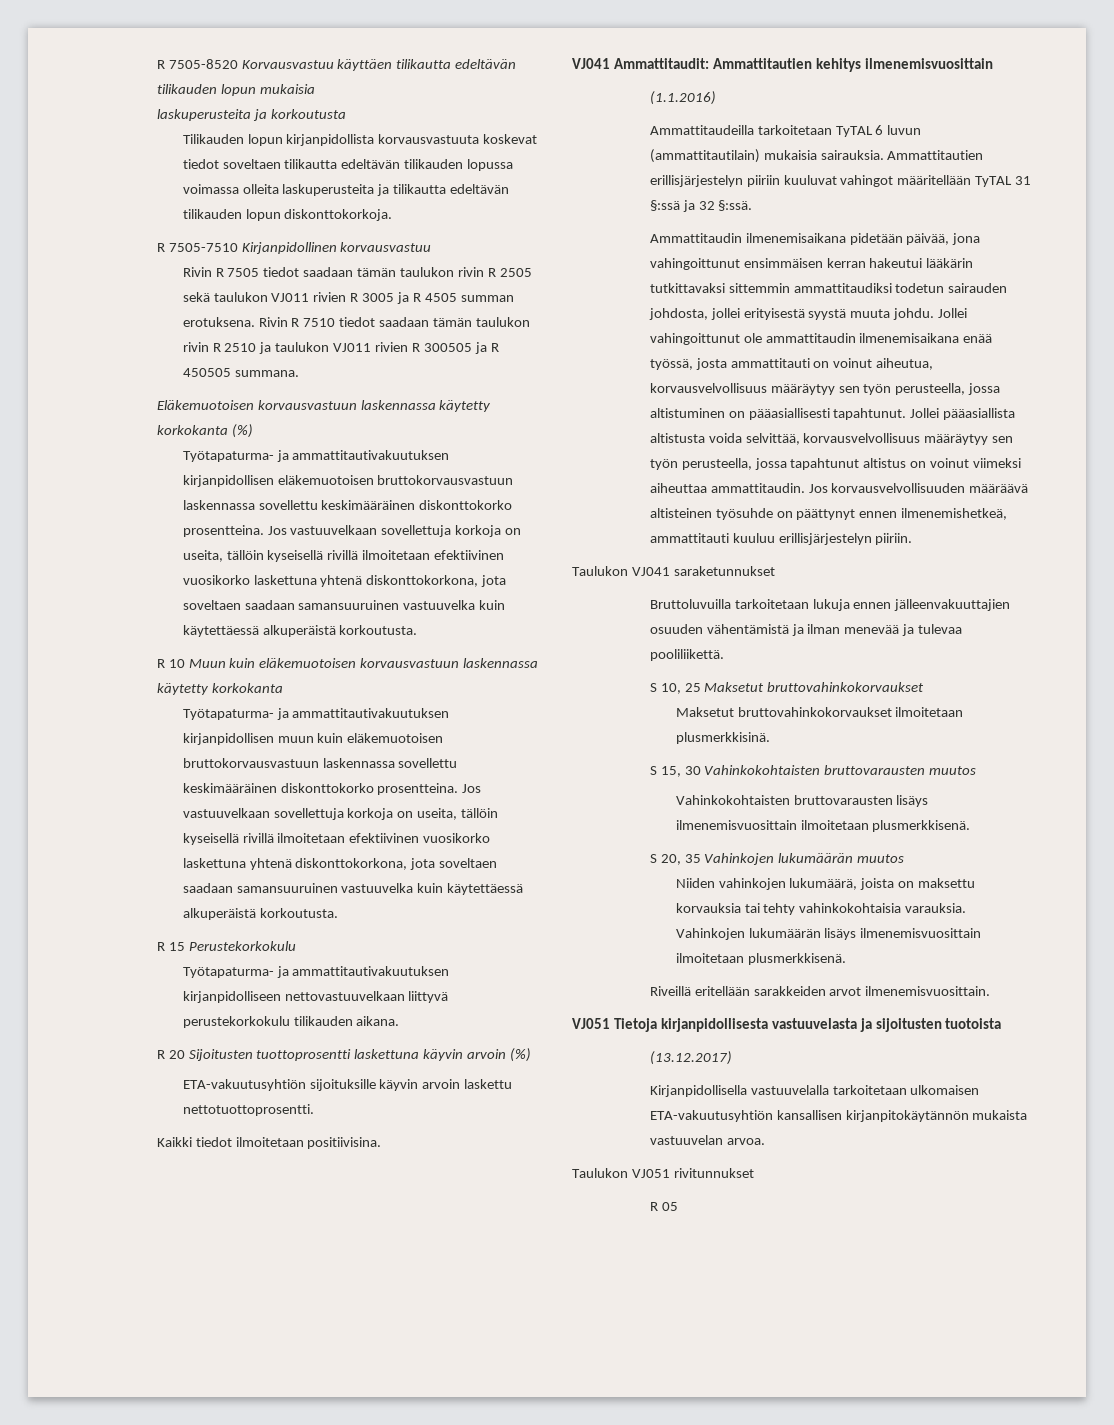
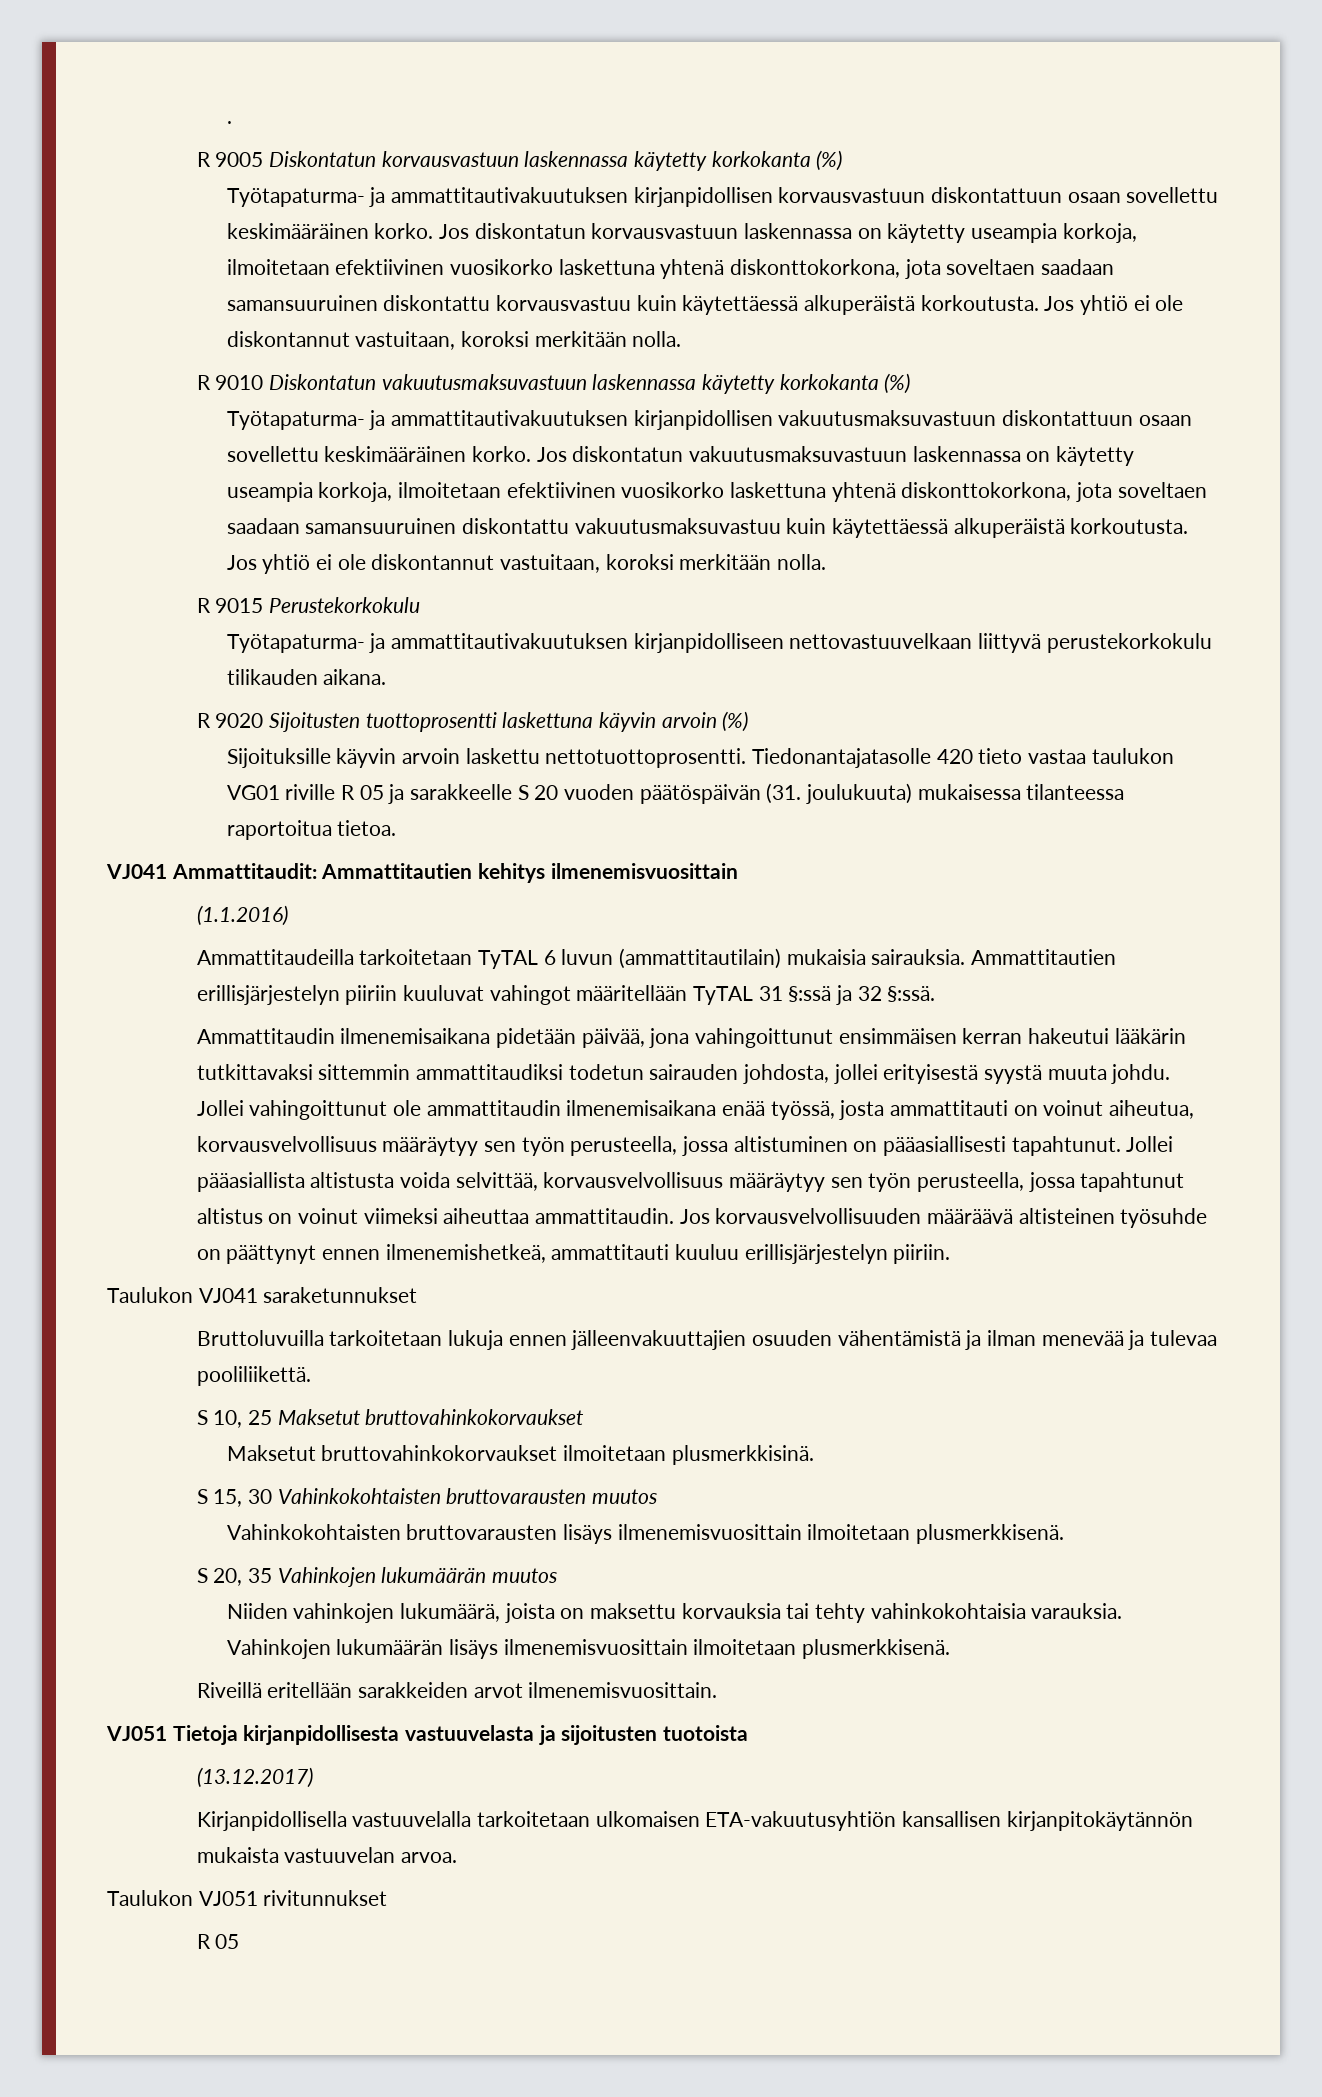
- R 7505-8520 Korvausvastuu käyttäen tilikautta edeltävän tilikauden lopun mukaisia
- laskuperusteita ja korkoutusta
- Tilikauden lopun kirjanpidollista korvausvastuuta koskevat tiedot soveltaen tilikautta edeltävän tilikauden lopussa voimassa olleita laskuperusteita ja tilikautta edeltävän tilikauden lopun diskonttokorkoja.
- R 7505-7510 Kirjanpidollinen korvausvastuu
- Rivin R 7505 tiedot saadaan tämän taulukon rivin R 2505 sekä taulukon VJ011 rivien R 3005 ja R 4505 summan erotuksena. Rivin R 7510 tiedot saadaan tämän taulukon rivin R 2510 ja taulukon VJ011 rivien R 300505 ja R 450505 summana.
- Eläkemuotoisen korvausvastuun laskennassa käytetty korkokanta (%)
+ .
+ R 9005 Diskontatun korvausvastuun laskennassa käytetty korkokanta (%)
- Työtapaturma- ja ammattitautivakuutuksen kirjanpidollisen eläkemuotoisen bruttokorvausvastuun laskennassa sovellettu keskimääräinen diskonttokorko prosentteina. Jos vastuuvelkaan sovellettuja korkoja on useita, tällöin kyseisellä rivillä ilmoitetaan efektiivinen vuosikorko laskettuna yhtenä diskonttokorkona, jota soveltaen saadaan samansuuruinen vastuuvelka kuin käytettäessä alkuperäistä korkoutusta.
- R 10 Muun kuin eläkemuotoisen korvausvastuun laskennassa käytetty korkokanta
- Työtapaturma- ja ammattitautivakuutuksen kirjanpidollisen muun kuin eläkemuotoisen bruttokorvausvastuun laskennassa sovellettu keskimääräinen diskonttokorko prosentteina. Jos vastuuvelkaan sovellettuja korkoja on useita, tällöin kyseisellä rivillä ilmoitetaan efektiivinen vuosikorko laskettuna yhtenä diskonttokorkona, jota soveltaen saadaan samansuuruinen vastuuvelka kuin käytettäessä alkuperäistä korkoutusta.
- R 15 Perustekorkokulu
+ Työtapaturma- ja ammattitautivakuutuksen kirjanpidollisen korvausvastuun diskontattuun osaan sovellettu keskimääräinen korko. Jos diskontatun korvausvastuun laskennassa on käytetty useampia korkoja, ilmoitetaan efektiivinen vuosikorko laskettuna yhtenä diskonttokorkona, jota soveltaen saadaan samansuuruinen diskontattu korvausvastuu kuin käytettäessä alkuperäistä korkoutusta. Jos yhtiö ei ole diskontannut vastuitaan, koroksi merkitään nolla.
+ R 9010 Diskontatun vakuutusmaksuvastuun laskennassa käytetty korkokanta (%)
+ Työtapaturma- ja ammattitautivakuutuksen kirjanpidollisen vakuutusmaksuvastuun diskontattuun osaan sovellettu keskimääräinen korko. Jos diskontatun vakuutusmaksuvastuun laskennassa on käytetty useampia korkoja, ilmoitetaan efektiivinen vuosikorko laskettuna yhtenä diskonttokorkona, jota soveltaen saadaan samansuuruinen diskontattu vakuutusmaksuvastuu kuin käytettäessä alkuperäistä korkoutusta. Jos yhtiö ei ole diskontannut vastuitaan, koroksi merkitään nolla.
+ R 9015 Perustekorkokulu
- R 20 Sijoitusten tuottoprosentti laskettuna käyvin arvoin (%)
+ R 9020 Sijoitusten tuottoprosentti laskettuna käyvin arvoin (%)
- ETA-vakuutusyhtiön sijoituksille käyvin arvoin laskettu nettotuottoprosentti.
- Kaikki tiedot ilmoitetaan positiivisina.
+ Sijoituksille käyvin arvoin laskettu nettotuottoprosentti. Tiedonantajatasolle 420 tieto vastaa taulukon VG01 riville R 05 ja sarakkeelle S 20 vuoden päätöspäivän (31. joulukuuta) mukaisessa tilanteessa raportoitua tietoa.

